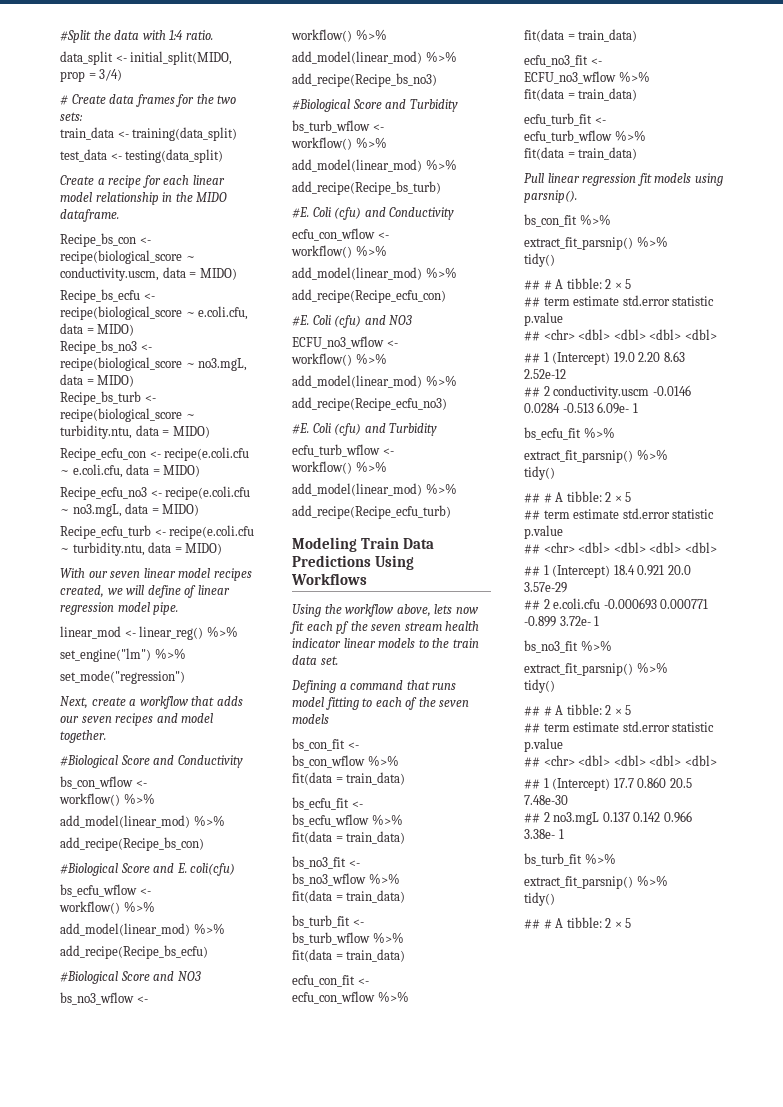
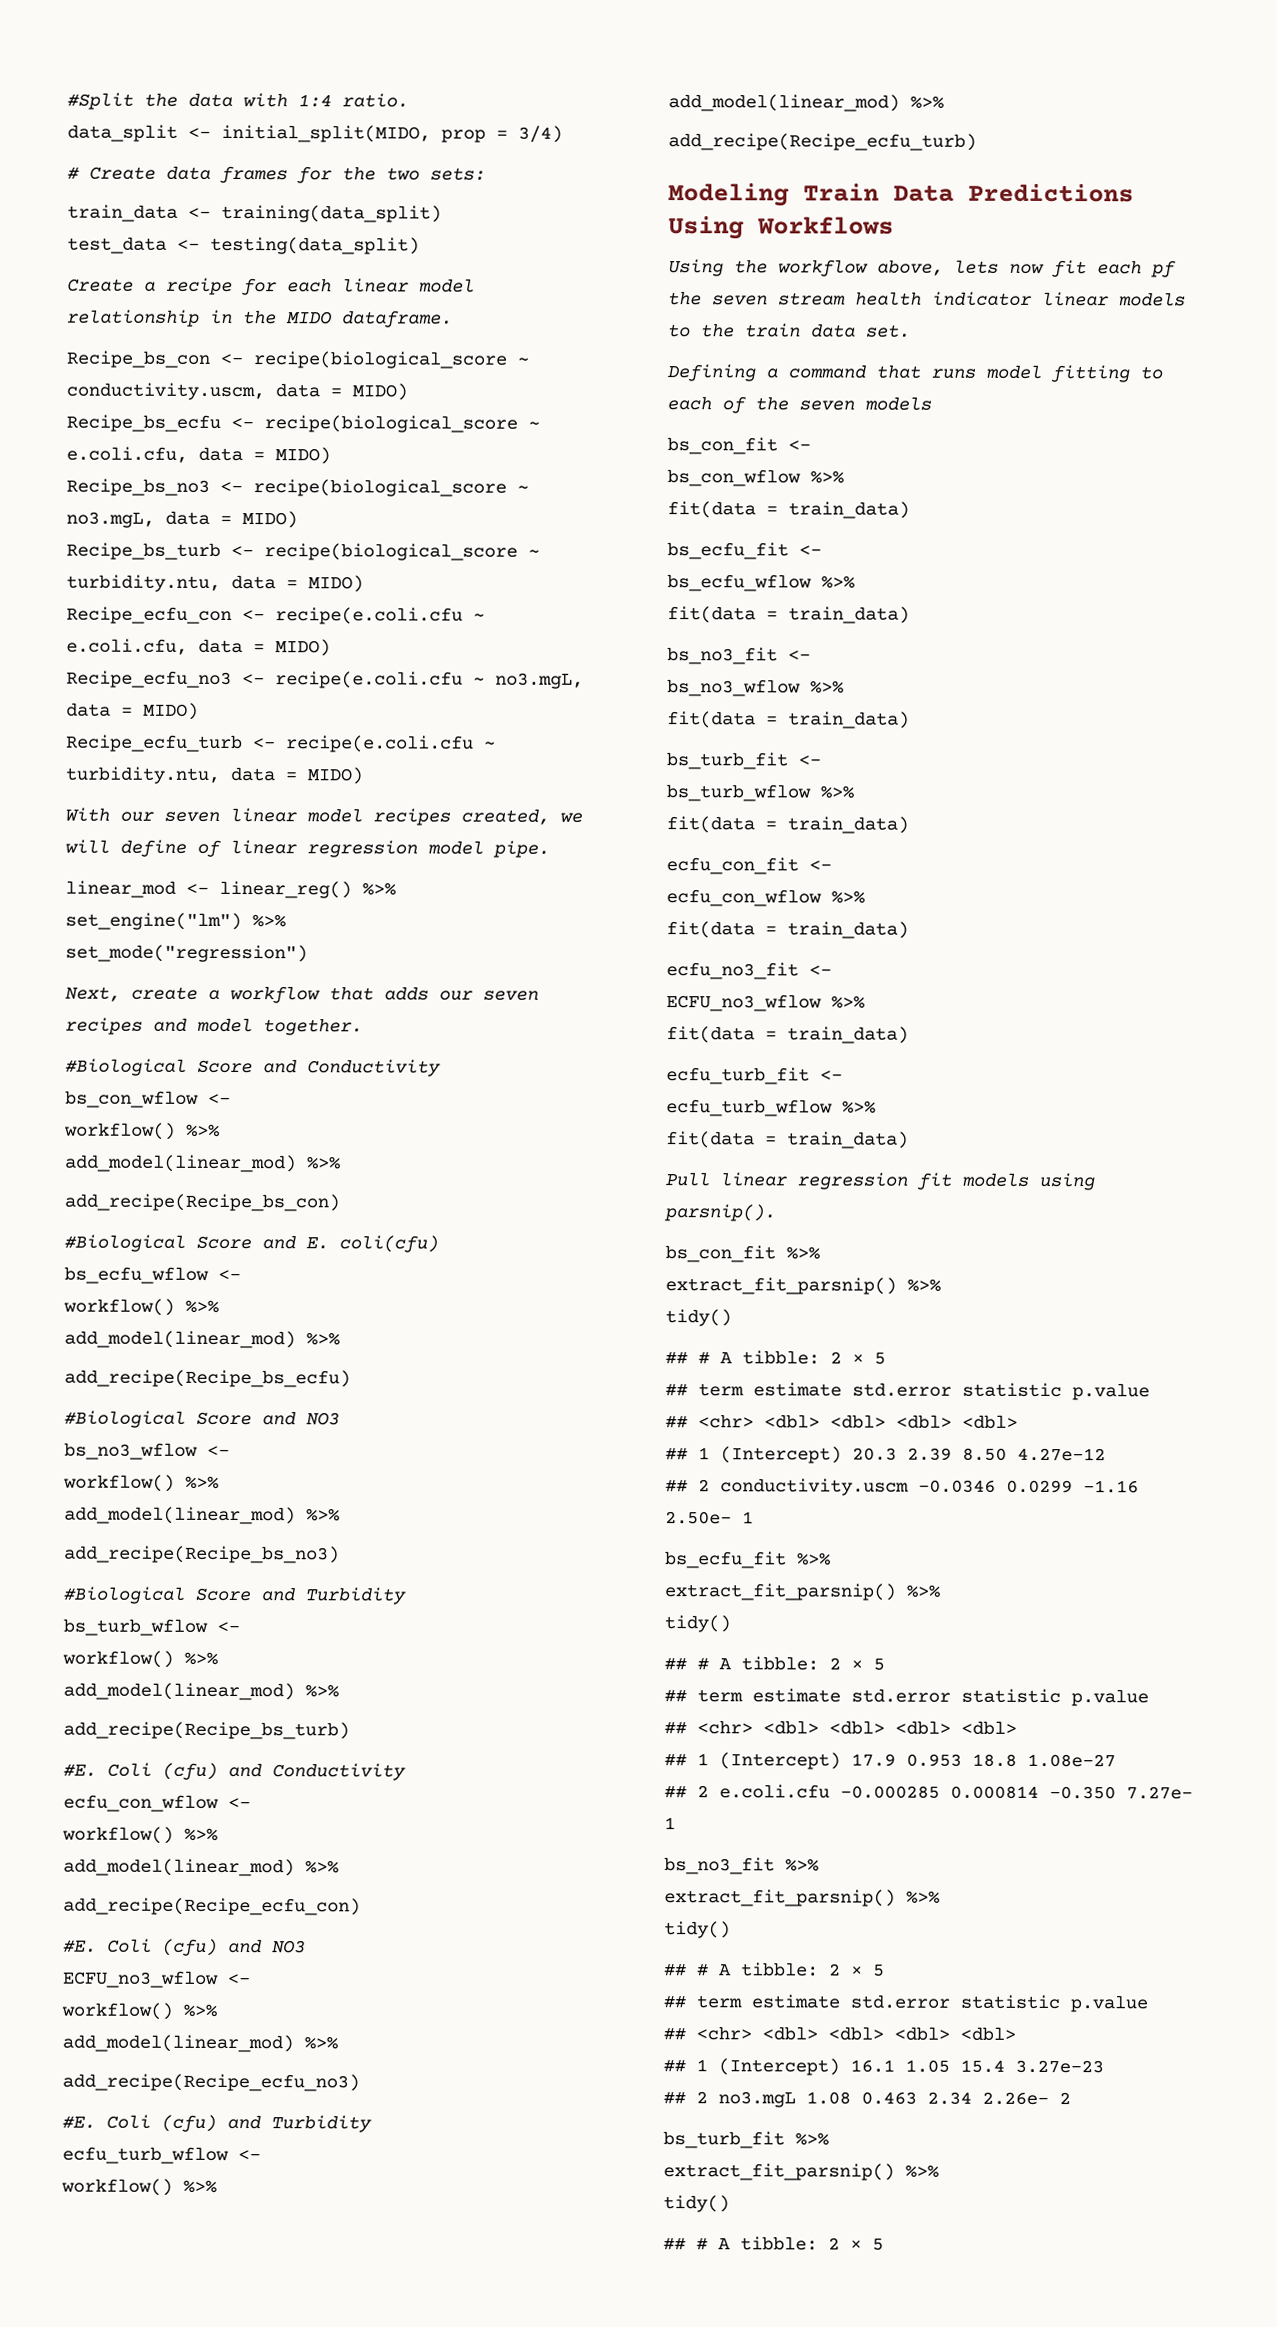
- ## 1 (Intercept) 19.0 2.20 8.63 2.52e-12
+ ## 1 (Intercept) 20.3 2.39 8.50 4.27e-12
- ## 2 conductivity.uscm -0.0146 0.0284 -0.513 6.09e- 1
+ ## 2 conductivity.uscm -0.0346 0.0299 -1.16 2.50e- 1
- ## 1 (Intercept) 18.4 0.921 20.0 3.57e-29
+ ## 1 (Intercept) 17.9 0.953 18.8 1.08e-27
- ## 2 e.coli.cfu -0.000693 0.000771 -0.899 3.72e- 1
+ ## 2 e.coli.cfu -0.000285 0.000814 -0.350 7.27e- 1
- ## 1 (Intercept) 17.7 0.860 20.5 7.48e-30
+ ## 1 (Intercept) 16.1 1.05 15.4 3.27e-23
- ## 2 no3.mgL 0.137 0.142 0.966 3.38e- 1
+ ## 2 no3.mgL 1.08 0.463 2.34 2.26e- 2

